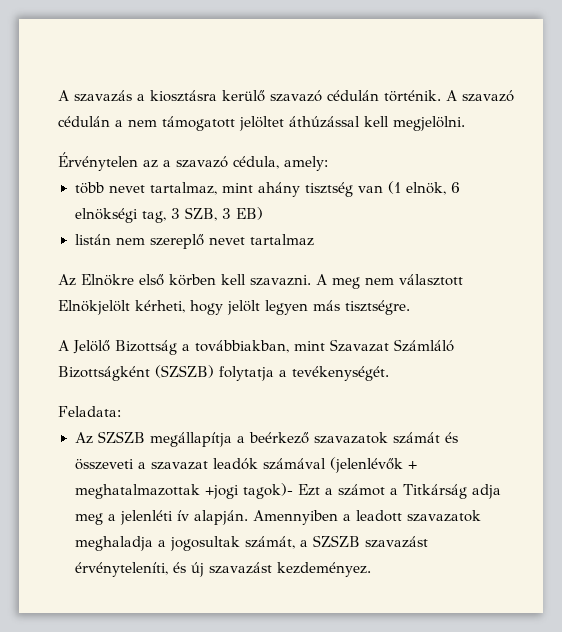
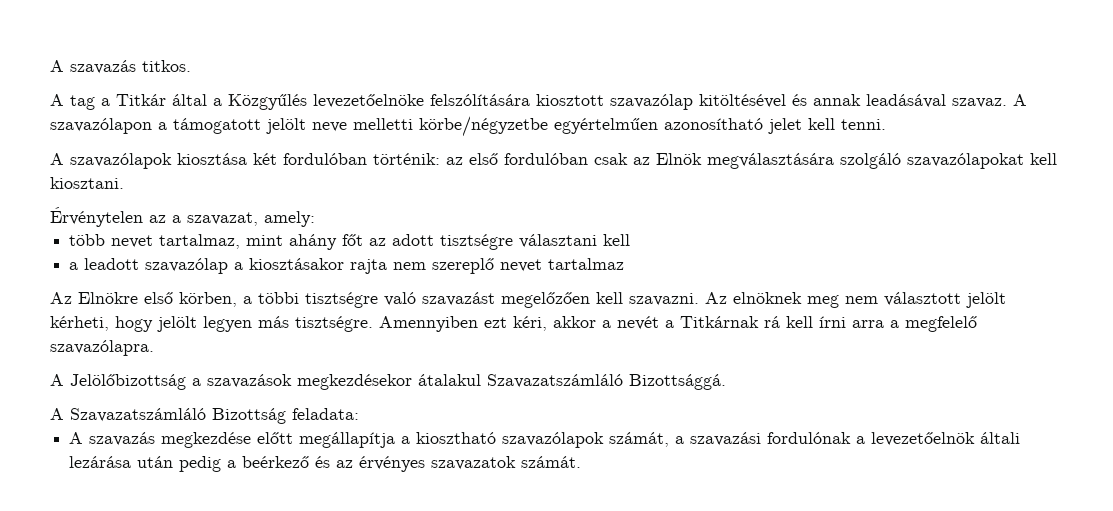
- A szavazás a kiosztásra kerülő szavazó cédulán történik. A szavazó cédulán a nem támogatott jelöltet áthúzással kell megjelölni.
+ A szavazás titkos.
+ A tag a Titkár által a Közgyűlés levezetőelnöke felszólítására kiosztott szavazólap kitöltésével és annak leadásával szavaz. A szavazólapon a támogatott jelölt neve melletti körbe/négyzetbe egyértelműen azonosítható jelet kell tenni.
+ A szavazólapok kiosztása két fordulóban történik: az első fordulóban csak az Elnök megválasztására szolgáló szavazólapokat kell kiosztani.
- Érvénytelen az a szavazó cédula, amely:
+ Érvénytelen az a szavazat, amely:
- több nevet tartalmaz, mint ahány tisztség van (1 elnök, 6 elnökségi tag, 3 SZB, 3 EB)
- listán nem szereplő nevet tartalmaz
+ több nevet tartalmaz, mint ahány főt az adott tisztségre választani kell
+ a leadott szavazólap a kiosztásakor rajta nem szereplő nevet tartalmaz
- Az Elnökre első körben kell szavazni. A meg nem választott Elnökjelölt kérheti, hogy jelölt legyen más tisztségre.
- A Jelölő Bizottság a továbbiakban, mint Szavazat Számláló Bizottságként (SZSZB) folytatja a tevékenységét.
- Feladata:
- Az SZSZB megállapítja a beérkező szavazatok számát és összeveti a szavazat leadók számával (jelenlévők + meghatalmazottak +jogi tagok)- Ezt a számot a Titkárság adja meg a jelenléti ív alapján. Amennyiben a leadott szavazatok meghaladja a jogosultak számát, a SZSZB szavazást érvényteleníti, és új szavazást kezdeményez.
+ Az Elnökre első körben, a többi tisztségre való szavazást megelőzően kell szavazni. Az elnöknek meg nem választott jelölt kérheti, hogy jelölt legyen más tisztségre. Amennyiben ezt kéri, akkor a nevét a Titkárnak rá kell írni arra a megfelelő szavazólapra.
+ A Jelölőbizottság a szavazások megkezdésekor átalakul Szavazatszámláló Bizottsággá.
+ A Szavazatszámláló Bizottság feladata:
+ A szavazás megkezdése előtt megállapítja a kiosztható szavazólapok számát, a szavazási fordulónak a levezetőelnök általi lezárása után pedig a beérkező és az érvényes szavazatok számát.

